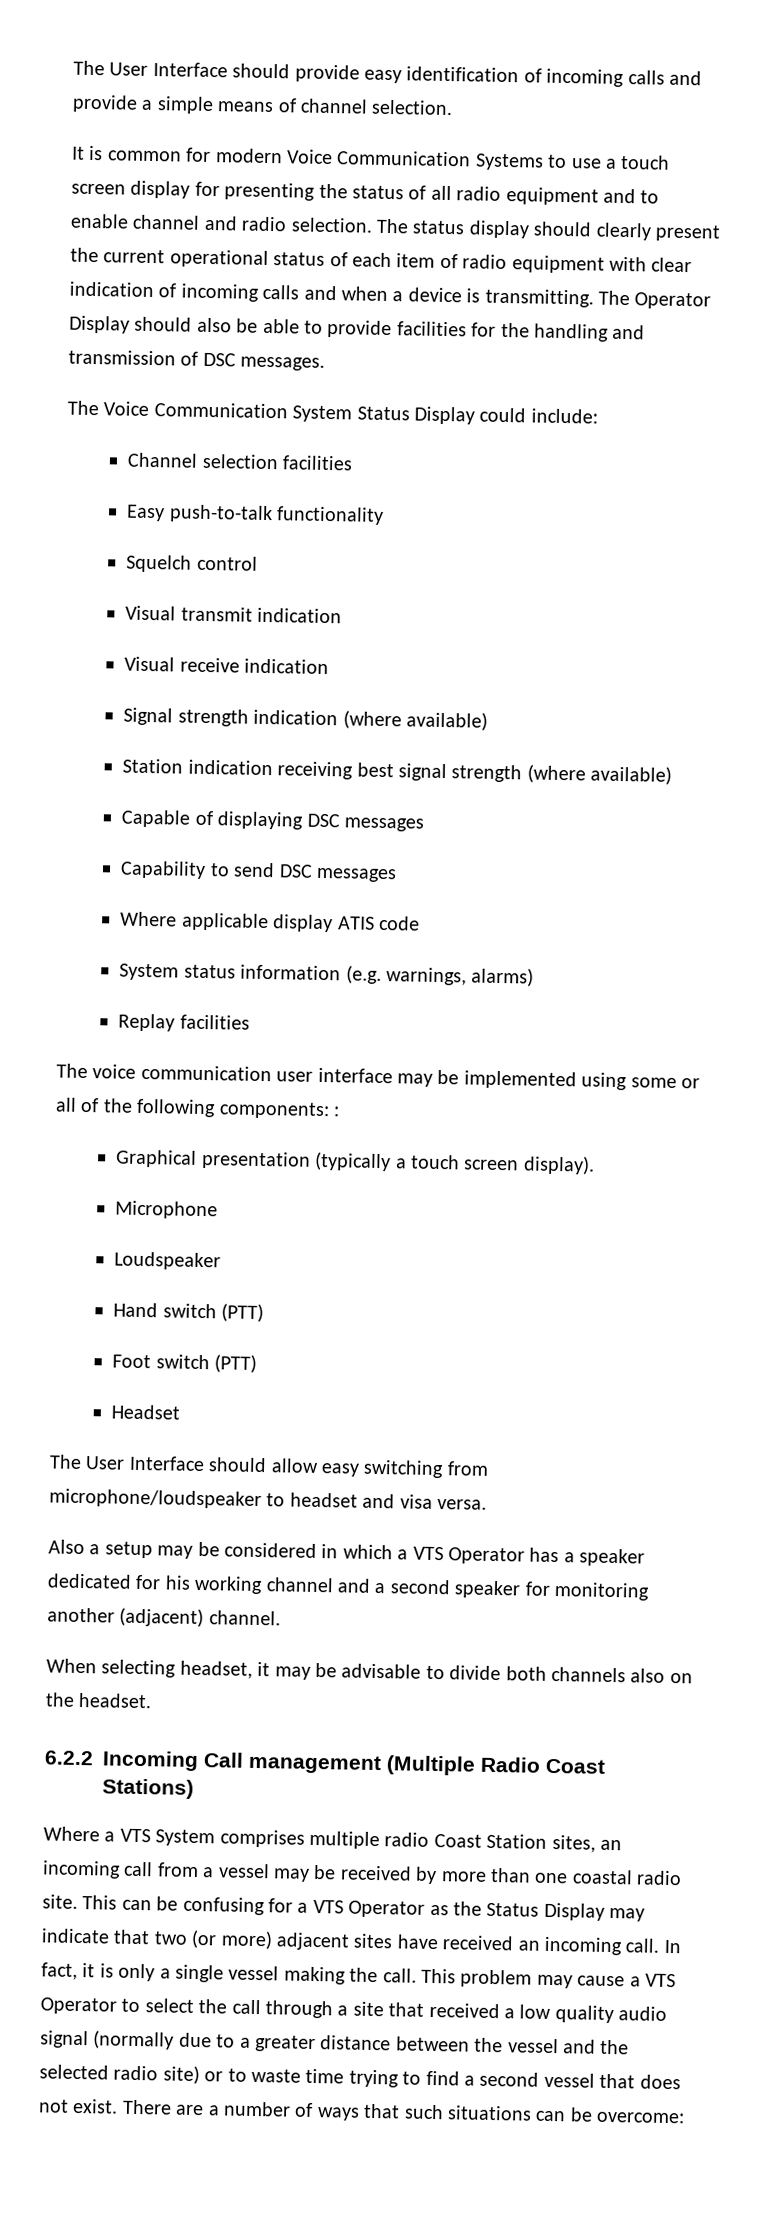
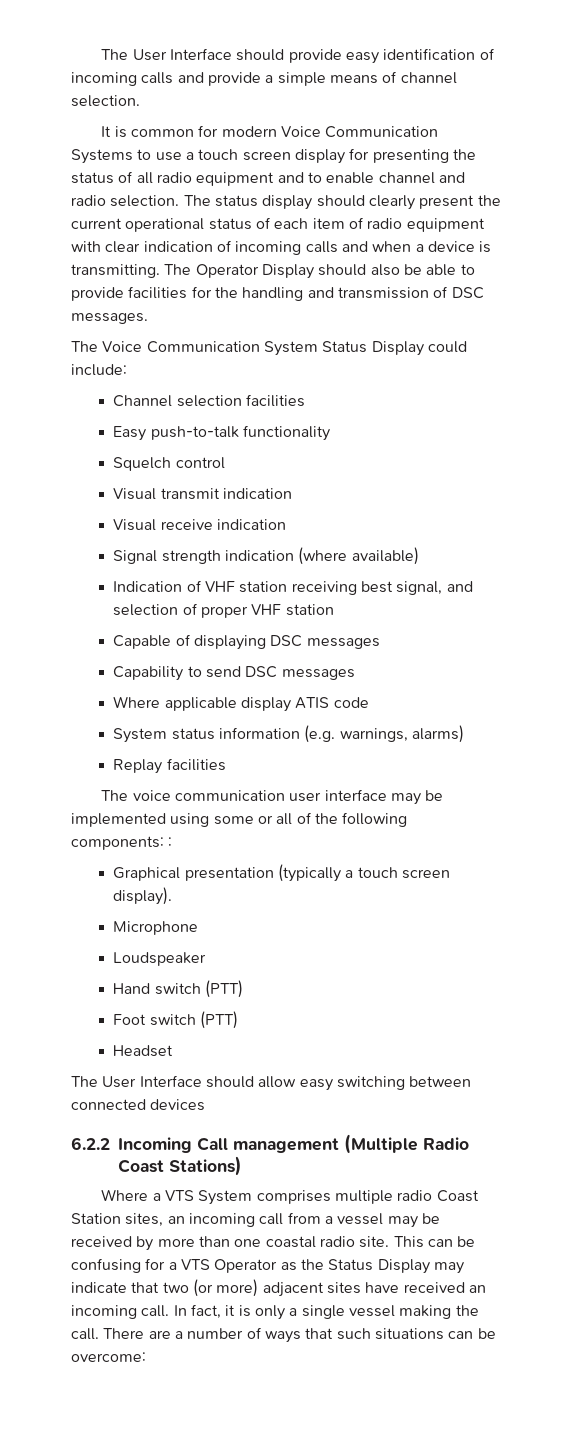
- Station indication receiving best signal strength (where available)
+ Indication of VHF station receiving best signal, and selection of proper VHF station
- The User Interface should allow easy switching from microphone/loudspeaker to headset and visa versa.
- Also a setup may be considered in which a VTS Operator has a speaker dedicated for his working channel and a second speaker for monitoring another (adjacent) channel.
- When selecting headset, it may be advisable to divide both channels also on the headset.
+ The User Interface should allow easy switching between connected devices
- This problem may cause a VTS Operator to select the call through a site that received a low quality audio signal (normally due to a greater distance between the vessel and the selected radio site) or to waste time trying to find a second vessel that does not exist.

